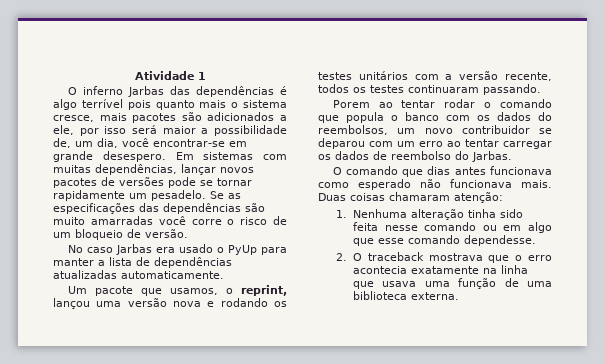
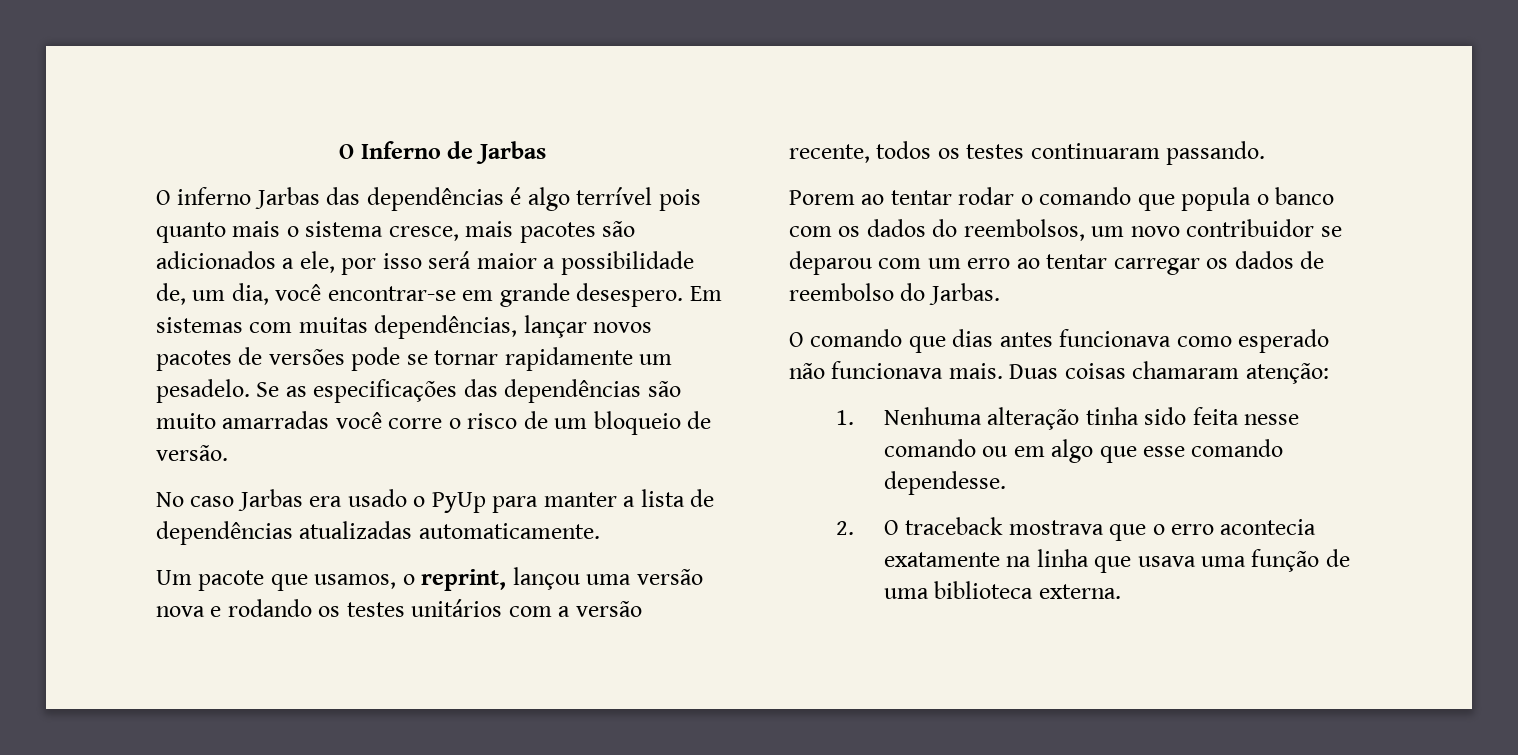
- Atividade 1
+ O Inferno de Jarbas

